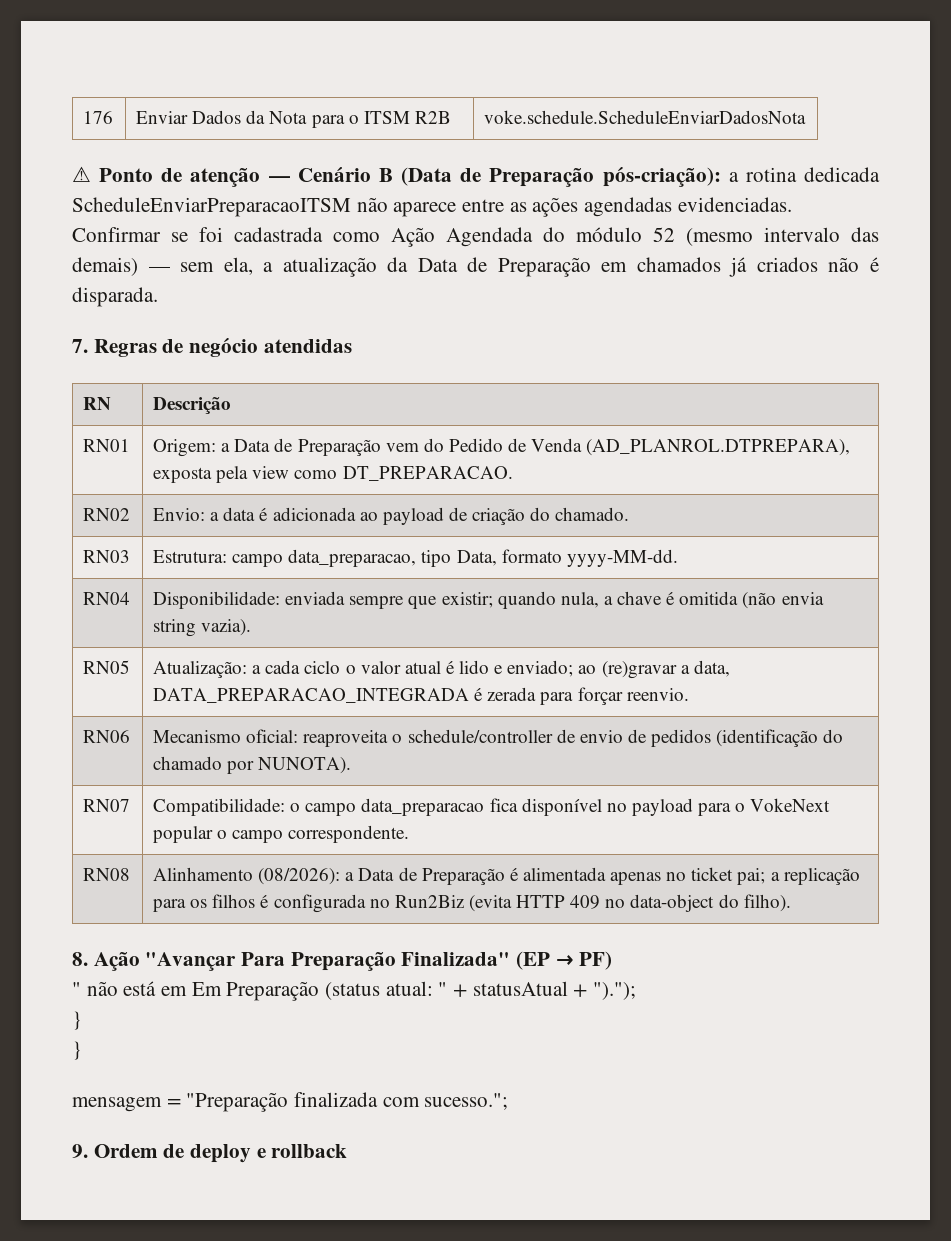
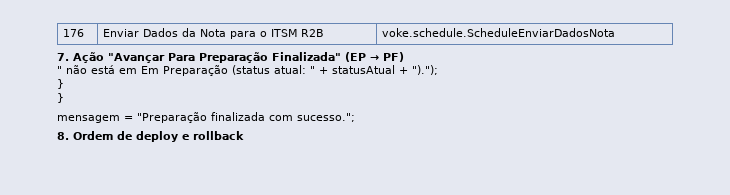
- ⚠ Ponto de atenção — Cenário B (Data de Preparação pós-criação): a rotina dedicada ScheduleEnviarPreparacaoITSM não aparece entre as ações agendadas evidenciadas. Confirmar se foi cadastrada como Ação Agendada do módulo 52 (mesmo intervalo das demais) — sem ela, a atualização da Data de Preparação em chamados já criados não é disparada.
- 7. Regras de negócio atendidas
- RN | Descrição
- RN01 | Origem: a Data de Preparação vem do Pedido de Venda (AD_PLANROL.DTPREPARA), exposta pela view como DT_PREPARACAO.
- RN02 | Envio: a data é adicionada ao payload de criação do chamado.
- RN03 | Estrutura: campo data_preparacao, tipo Data, formato yyyy-MM-dd.
- RN04 | Disponibilidade: enviada sempre que existir; quando nula, a chave é omitida (não envia string vazia).
- RN05 | Atualização: a cada ciclo o valor atual é lido e enviado; ao (re)gravar a data, DATA_PREPARACAO_INTEGRADA é zerada para forçar reenvio.
- RN06 | Mecanismo oficial: reaproveita o schedule/controller de envio de pedidos (identificação do chamado por NUNOTA).
- RN07 | Compatibilidade: o campo data_preparacao fica disponível no payload para o VokeNext popular o campo correspondente.
- RN08 | Alinhamento (08/2026): a Data de Preparação é alimentada apenas no ticket pai; a replicação para os filhos é configurada no Run2Biz (evita HTTP 409 no data-object do filho).
- 8. Ação "Avançar Para Preparação Finalizada" (EP → PF)
+ 7. Ação "Avançar Para Preparação Finalizada" (EP → PF)
- 9. Ordem de deploy e rollback
+ 8. Ordem de deploy e rollback

